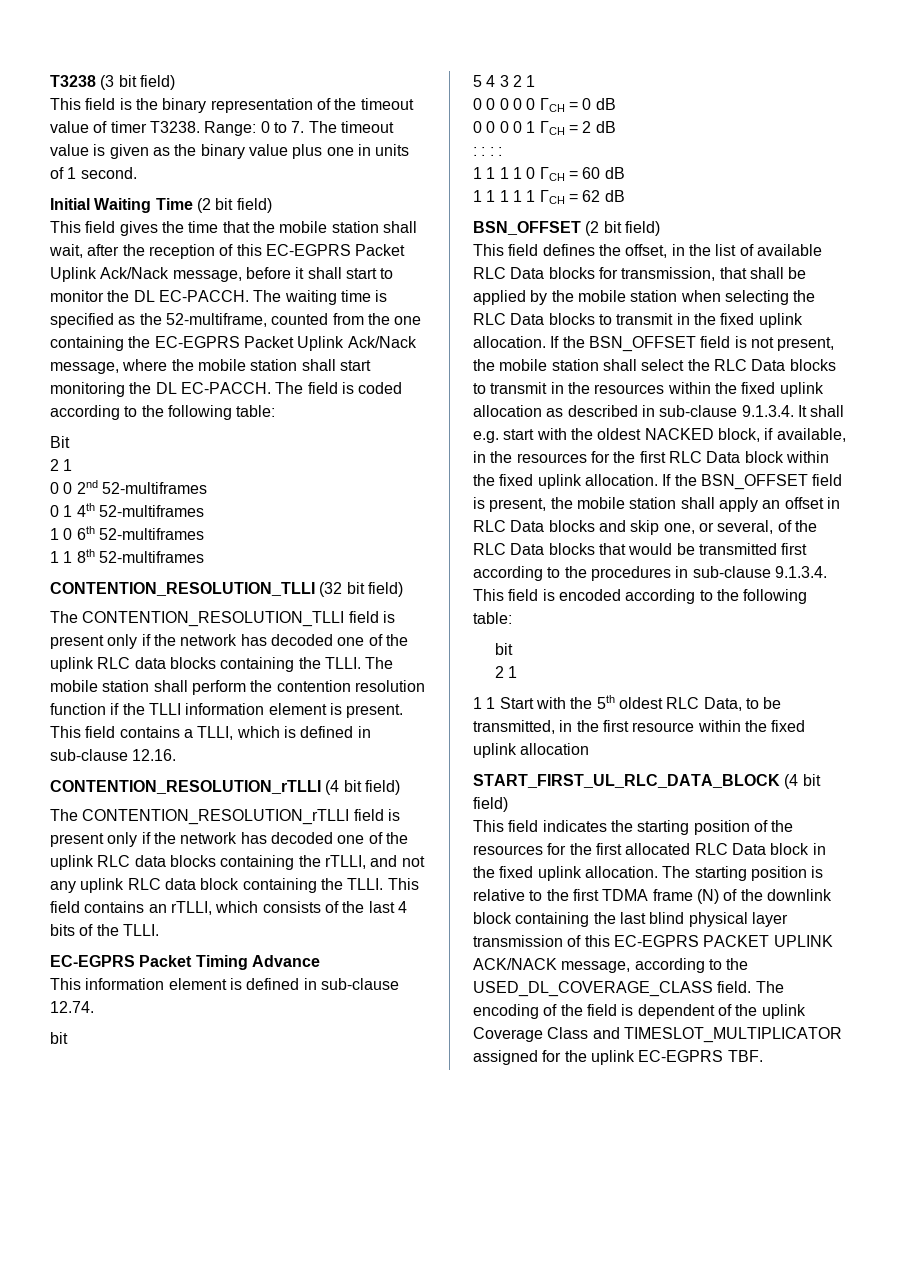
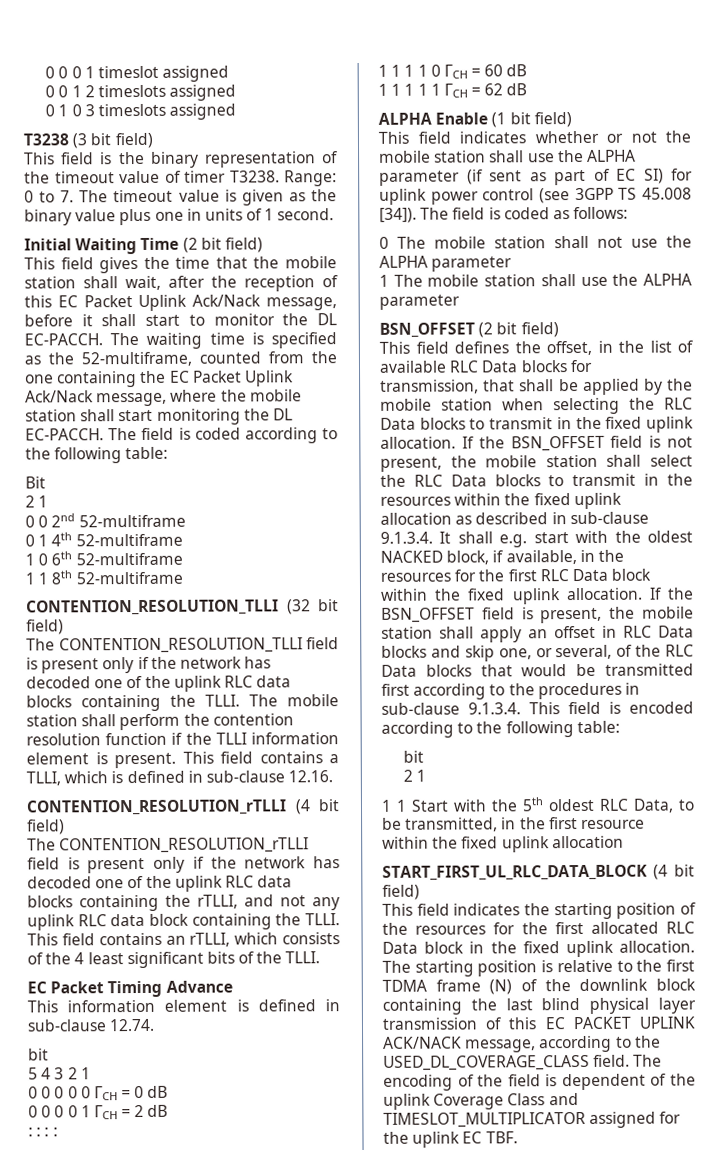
+ 0 0 0 1 timeslot assigned
+ 0 0 1 2 timeslots assigned
+ 0 1 0 3 timeslots assigned
- This field gives the time that the mobile station shall wait, after the reception of this EC-EGPRS Packet Uplink Ack/Nack message, before it shall start to monitor the DL EC-PACCH.
+ This field gives the time that the mobile station shall wait, after the reception of this EC Packet Uplink Ack/Nack message, before it shall start to monitor the DL EC-PACCH.
- The waiting time is specified as the 52-multiframe, counted from the one containing the EC-EGPRS Packet Uplink Ack/Nack message, where the mobile station shall start monitoring the DL EC-PACCH.
+ The waiting time is specified as the 52-multiframe, counted from the one containing the EC Packet Uplink Ack/Nack message, where the mobile station shall start monitoring the DL EC-PACCH.
- 0 0 2nd 52-multiframes
+ 0 0 2nd 52-multiframe
- 0 1 4th 52-multiframes
+ 0 1 4th 52-multiframe
- 1 0 6th 52-multiframes
+ 1 0 6th 52-multiframe
- 1 1 8th 52-multiframes
+ 1 1 8th 52-multiframe
- This field contains an rTLLI, which consists of the last 4 bits of the TLLI.
+ This field contains an rTLLI, which consists of the 4 least significant bits of the TLLI.
- EC-EGPRS Packet Timing Advance
+ EC Packet Timing Advance
+ ALPHA Enable (1 bit field)
+ This field indicates whether or not the mobile station shall use the ALPHA parameter (if sent as part of EC SI) for uplink power control (see 3GPP TS 45.008 [34]). The field is coded as follows:
+ 0 The mobile station shall not use the ALPHA parameter
+ 1 The mobile station shall use the ALPHA parameter
- The starting position is relative to the first TDMA frame (N) of the downlink block containing the last blind physical layer transmission of this EC-EGPRS PACKET UPLINK ACK/NACK message, according to the USED_DL_COVERAGE_CLASS field.
+ The starting position is relative to the first TDMA frame (N) of the downlink block containing the last blind physical layer transmission of this EC PACKET UPLINK ACK/NACK message, according to the USED_DL_COVERAGE_CLASS field.
- The encoding of the field is dependent of the uplink Coverage Class and TIMESLOT_MULTIPLICATOR assigned for the uplink EC-EGPRS TBF.
+ The encoding of the field is dependent of the uplink Coverage Class and TIMESLOT_MULTIPLICATOR assigned for the uplink EC TBF.

